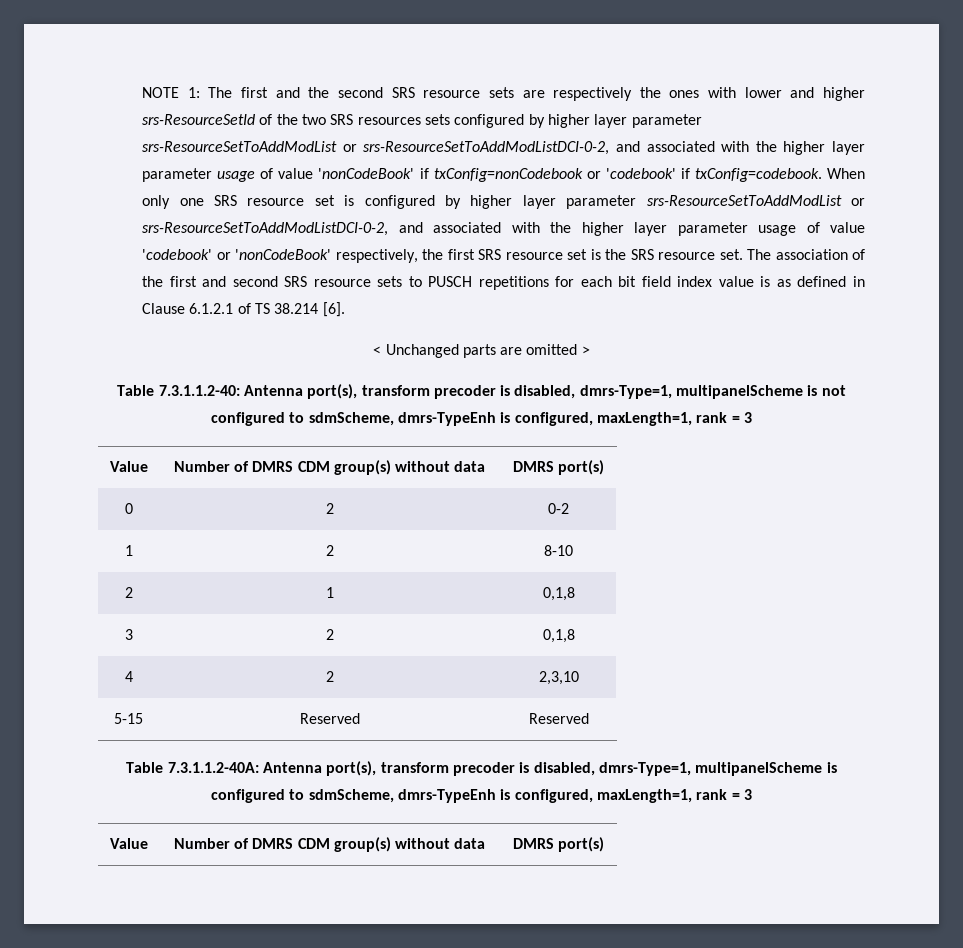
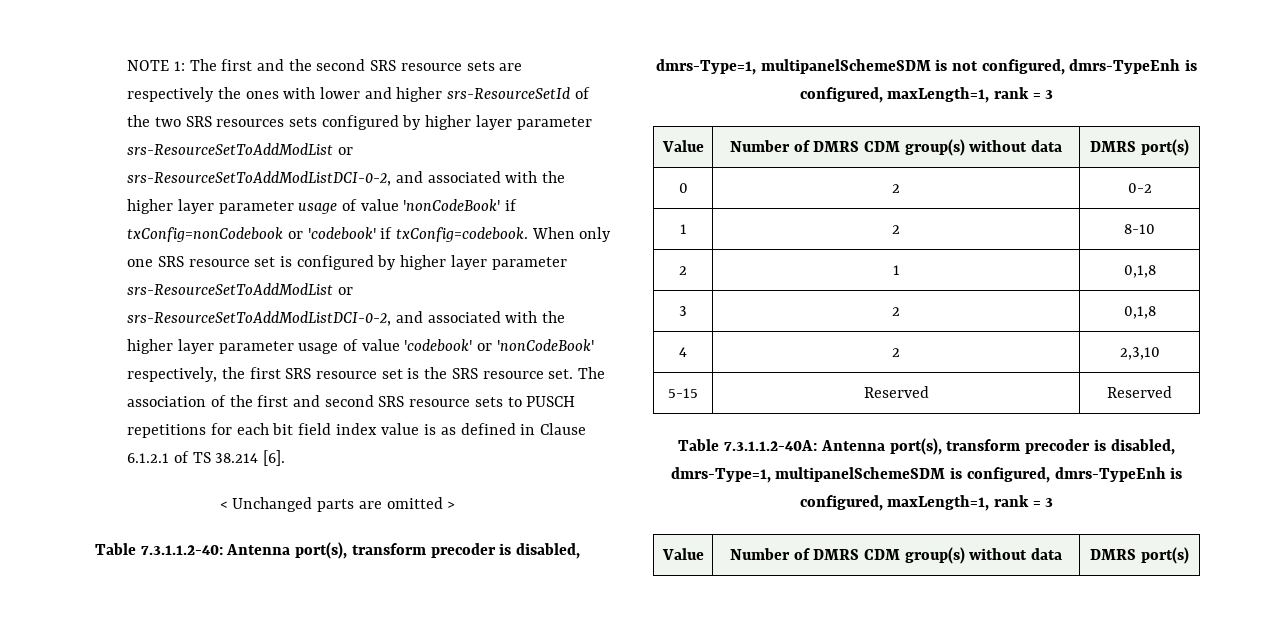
- Table 7.3.1.1.2-40: Antenna port(s), transform precoder is disabled, dmrs-Type=1, multipanelScheme is not configured to sdmScheme, dmrs-TypeEnh is configured, maxLength=1, rank = 3
+ Table 7.3.1.1.2-40: Antenna port(s), transform precoder is disabled, dmrs-Type=1, multipanelSchemeSDM is not configured, dmrs-TypeEnh is configured, maxLength=1, rank = 3
- Table 7.3.1.1.2-40A: Antenna port(s), transform precoder is disabled, dmrs-Type=1, multipanelScheme is configured to sdmScheme, dmrs-TypeEnh is configured, maxLength=1, rank = 3
+ Table 7.3.1.1.2-40A: Antenna port(s), transform precoder is disabled, dmrs-Type=1, multipanelSchemeSDM is configured, dmrs-TypeEnh is configured, maxLength=1, rank = 3

